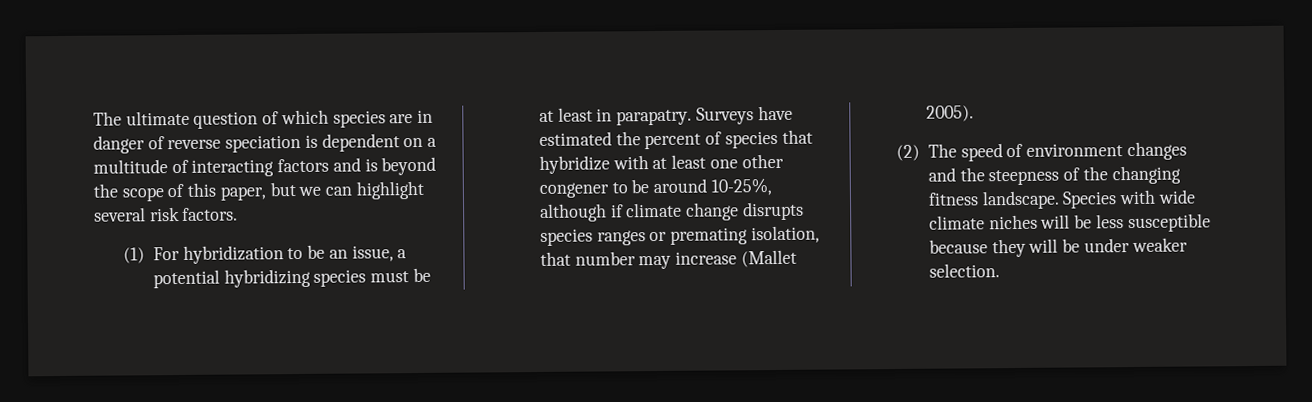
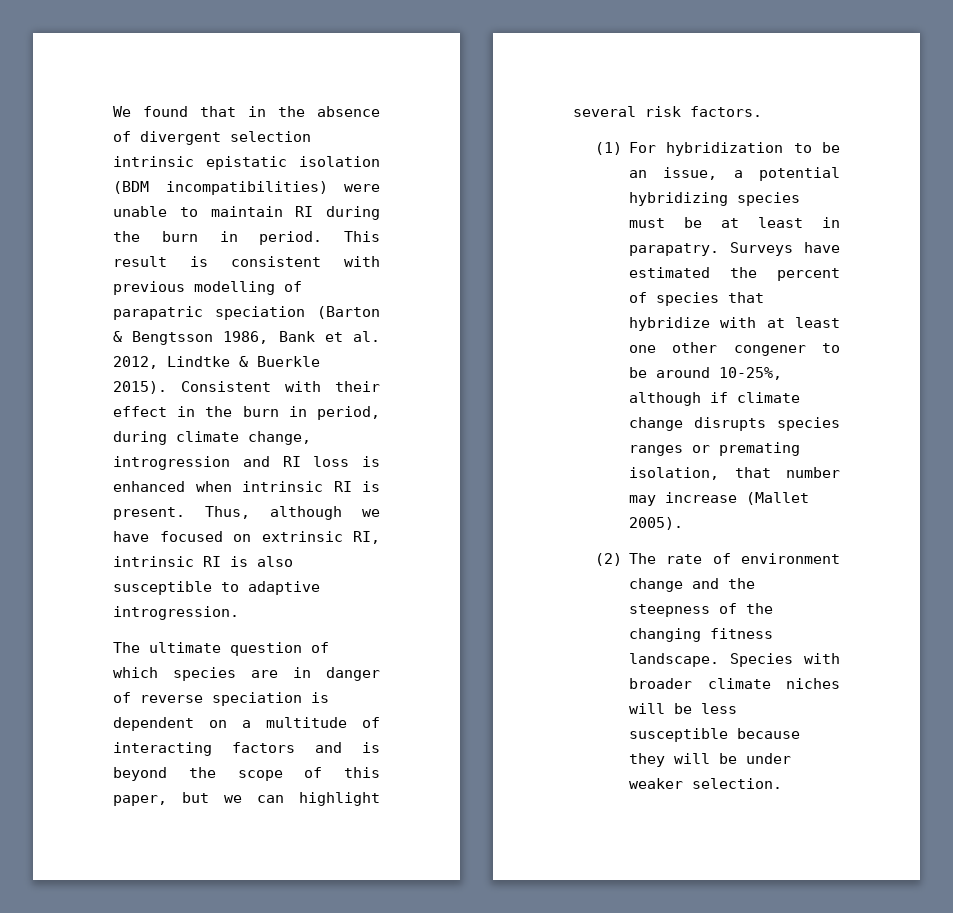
+ We found that in the absence of divergent selection intrinsic epistatic isolation (BDM incompatibilities) were unable to maintain RI during the burn in period. This result is consistent with previous modelling of parapatric speciation (Barton & Bengtsson 1986, Bank et al. 2012, Lindtke & Buerkle 2015). Consistent with their effect in the burn in period, during climate change, introgression and RI loss is enhanced when intrinsic RI is present. Thus, although we have focused on extrinsic RI, intrinsic RI is also susceptible to adaptive introgression.
- (2) The speed of environment changes and the steepness of the changing fitness landscape.
+ (2) The rate of environment change and the steepness of the changing fitness landscape.
- Species with wide climate niches will be less susceptible because they will be under weaker selection.
+ Species with broader climate niches will be less susceptible because they will be under weaker selection.

